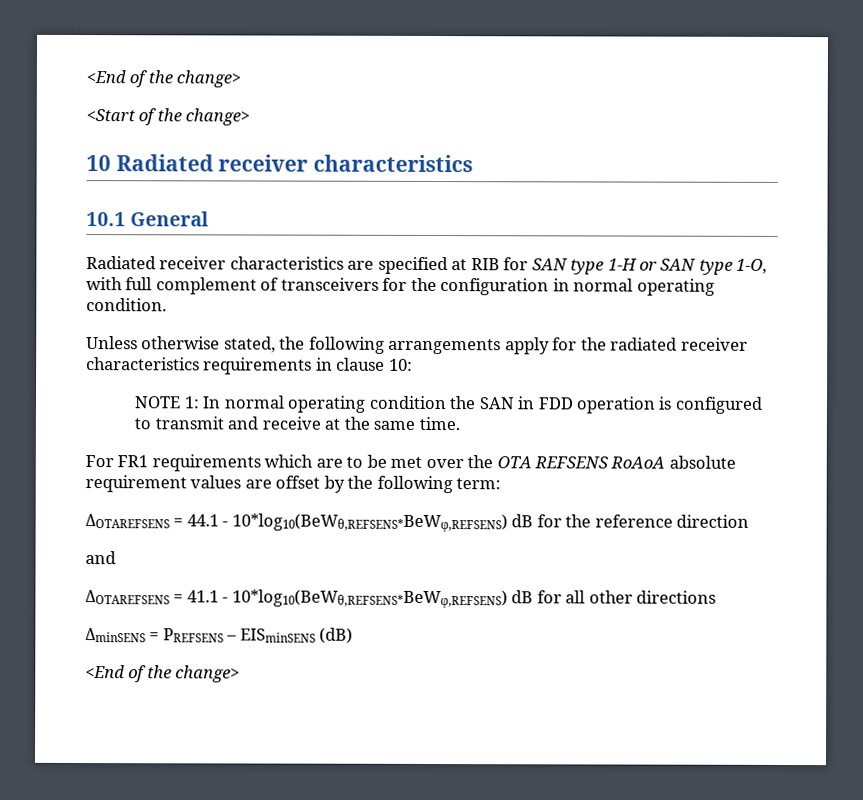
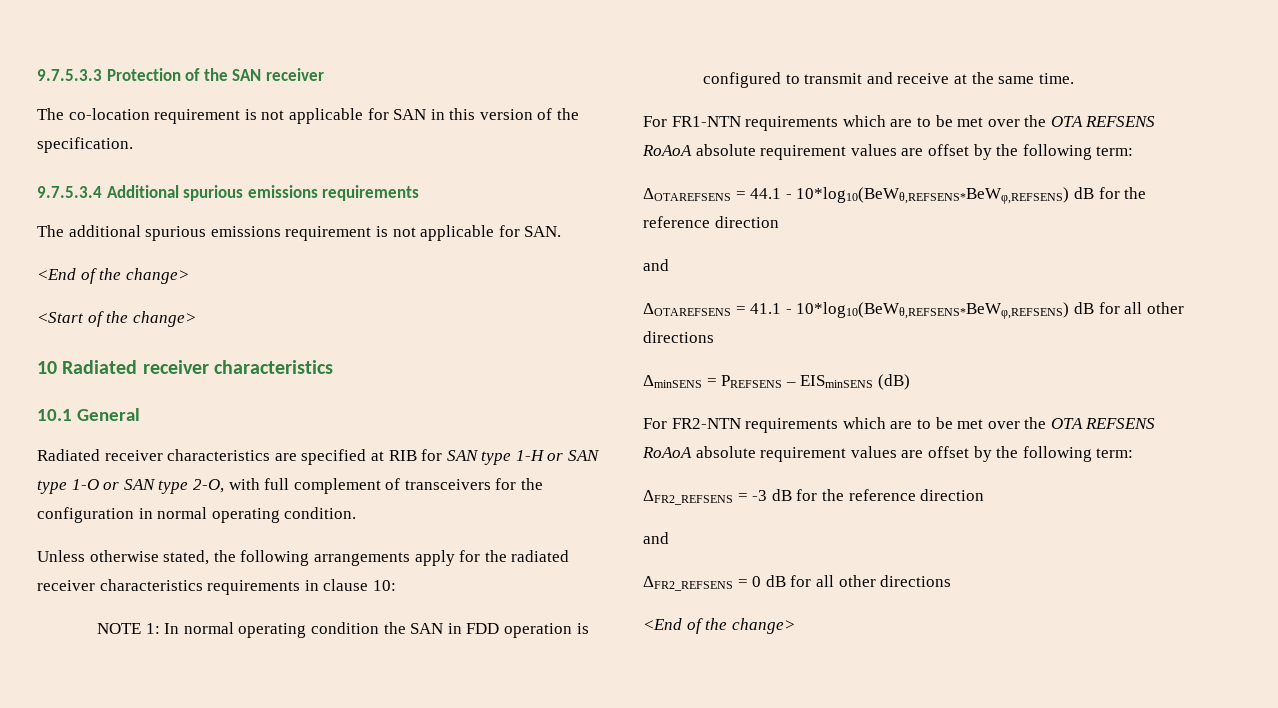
+ 9.7.5.3.3 Protection of the SAN receiver
+ The co-location requirement is not applicable for SAN in this version of the specification.
+ 9.7.5.3.4 Additional spurious emissions requirements
+ The additional spurious emissions requirement is not applicable for SAN.
- Radiated receiver characteristics are specified at RIB for SAN type 1-H or SAN type 1-O, with full complement of transceivers for the configuration in normal operating condition.
+ Radiated receiver characteristics are specified at RIB for SAN type 1-H or SAN type 1-O or SAN type 2-O, with full complement of transceivers for the configuration in normal operating condition.
- For FR1 requirements which are to be met over the OTA REFSENS RoAoA absolute requirement values are offset by the following term:
+ For FR1-NTN requirements which are to be met over the OTA REFSENS RoAoA absolute requirement values are offset by the following term:
+ For FR2-NTN requirements which are to be met over the OTA REFSENS RoAoA absolute requirement values are offset by the following term:
+ ΔFR2_REFSENS = -3 dB for the reference direction
+ and
+ ΔFR2_REFSENS = 0 dB for all other directions

